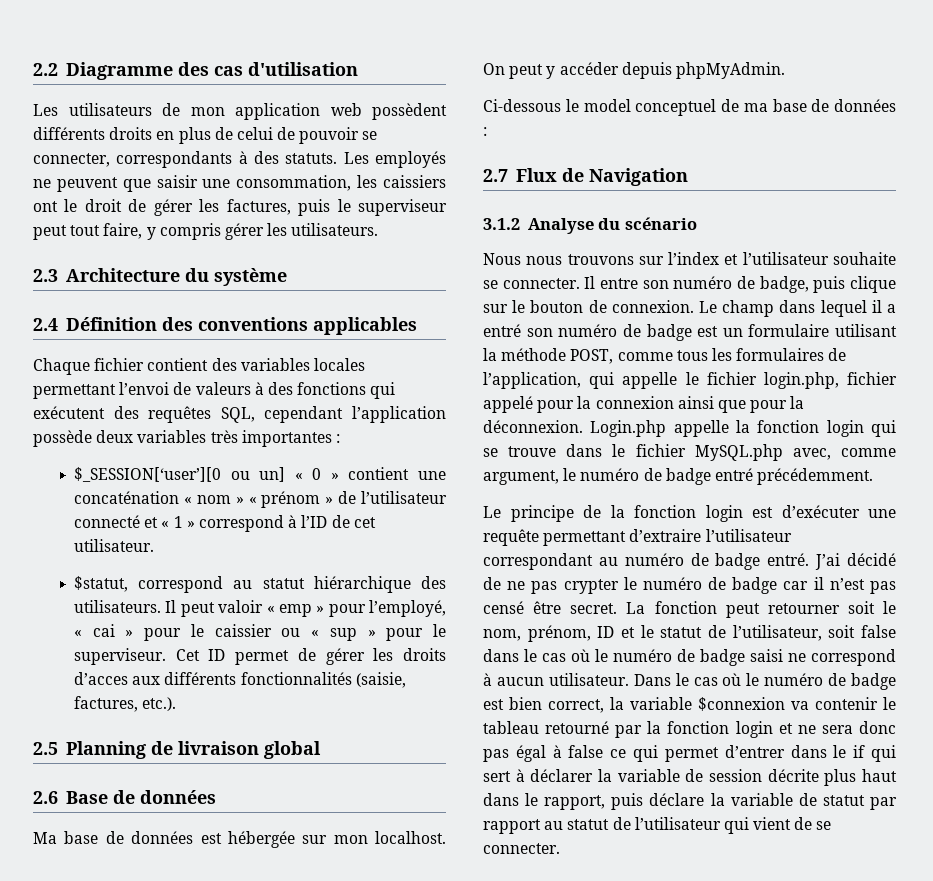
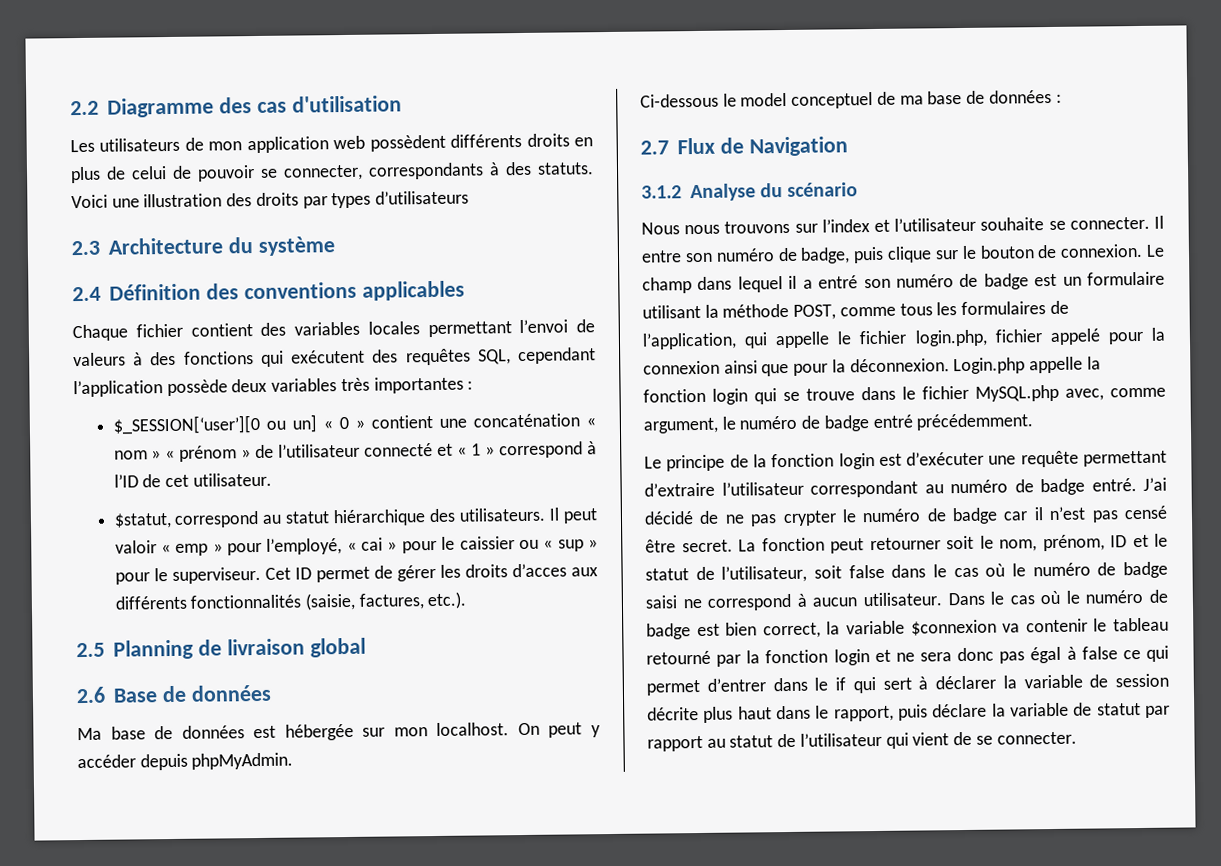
- Les employés ne peuvent que saisir une consommation, les caissiers ont le droit de gérer les factures, puis le superviseur peut tout faire, y compris gérer les utilisateurs.
+ Voici une illustration des droits par types d’utilisateurs

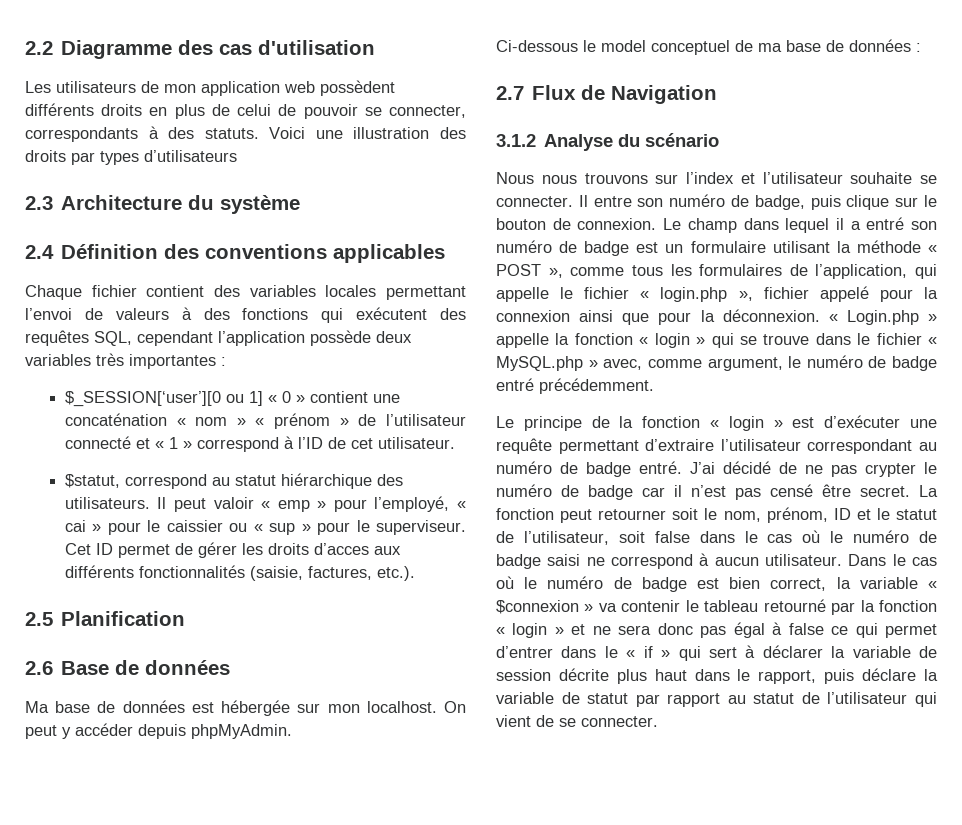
- $_SESSION[‘user’][0 ou un] « 0 » contient une concaténation « nom » « prénom » de l’utilisateur connecté et « 1 » correspond à l’ID de cet utilisateur.
+ $_SESSION[‘user’][0 ou 1] « 0 » contient une concaténation « nom » « prénom » de l’utilisateur connecté et « 1 » correspond à l’ID de cet utilisateur.
- 2.5 Planning de livraison global
+ 2.5 Planification
- Le champ dans lequel il a entré son numéro de badge est un formulaire utilisant la méthode POST, comme tous les formulaires de l’application, qui appelle le fichier login.php, fichier appelé pour la connexion ainsi que pour la déconnexion.
+ Le champ dans lequel il a entré son numéro de badge est un formulaire utilisant la méthode « POST », comme tous les formulaires de l’application, qui appelle le fichier « login.php », fichier appelé pour la connexion ainsi que pour la déconnexion.
- Login.php appelle la fonction login qui se trouve dans le fichier MySQL.php avec, comme argument, le numéro de badge entré précédemment.
+ « Login.php » appelle la fonction « login » qui se trouve dans le fichier « MySQL.php » avec, comme argument, le numéro de badge entré précédemment.
- Le principe de la fonction login est d’exécuter une requête permettant d’extraire l’utilisateur correspondant au numéro de badge entré.
+ Le principe de la fonction « login » est d’exécuter une requête permettant d’extraire l’utilisateur correspondant au numéro de badge entré.
- Dans le cas où le numéro de badge est bien correct, la variable $connexion va contenir le tableau retourné par la fonction login et ne sera donc pas égal à false ce qui permet d’entrer dans le if qui sert à déclarer la variable de session décrite plus haut dans le rapport, puis déclare la variable de statut par rapport au statut de l’utilisateur qui vient de se connecter.
+ Dans le cas où le numéro de badge est bien correct, la variable « $connexion » va contenir le tableau retourné par la fonction « login » et ne sera donc pas égal à false ce qui permet d’entrer dans le « if » qui sert à déclarer la variable de session décrite plus haut dans le rapport, puis déclare la variable de statut par rapport au statut de l’utilisateur qui vient de se connecter.

